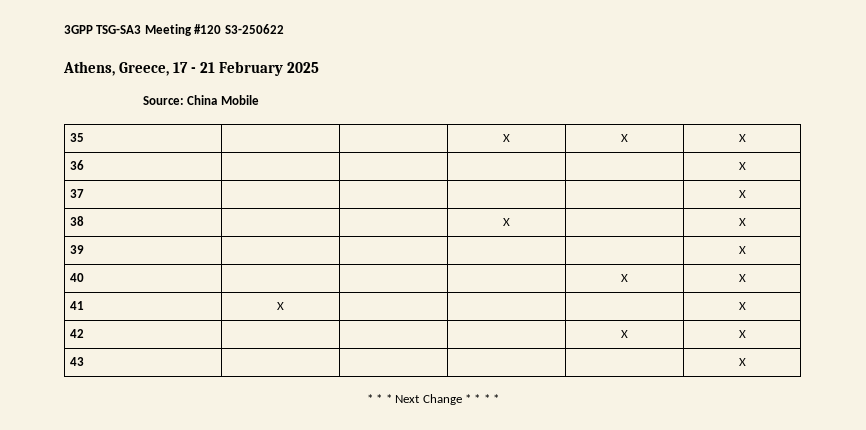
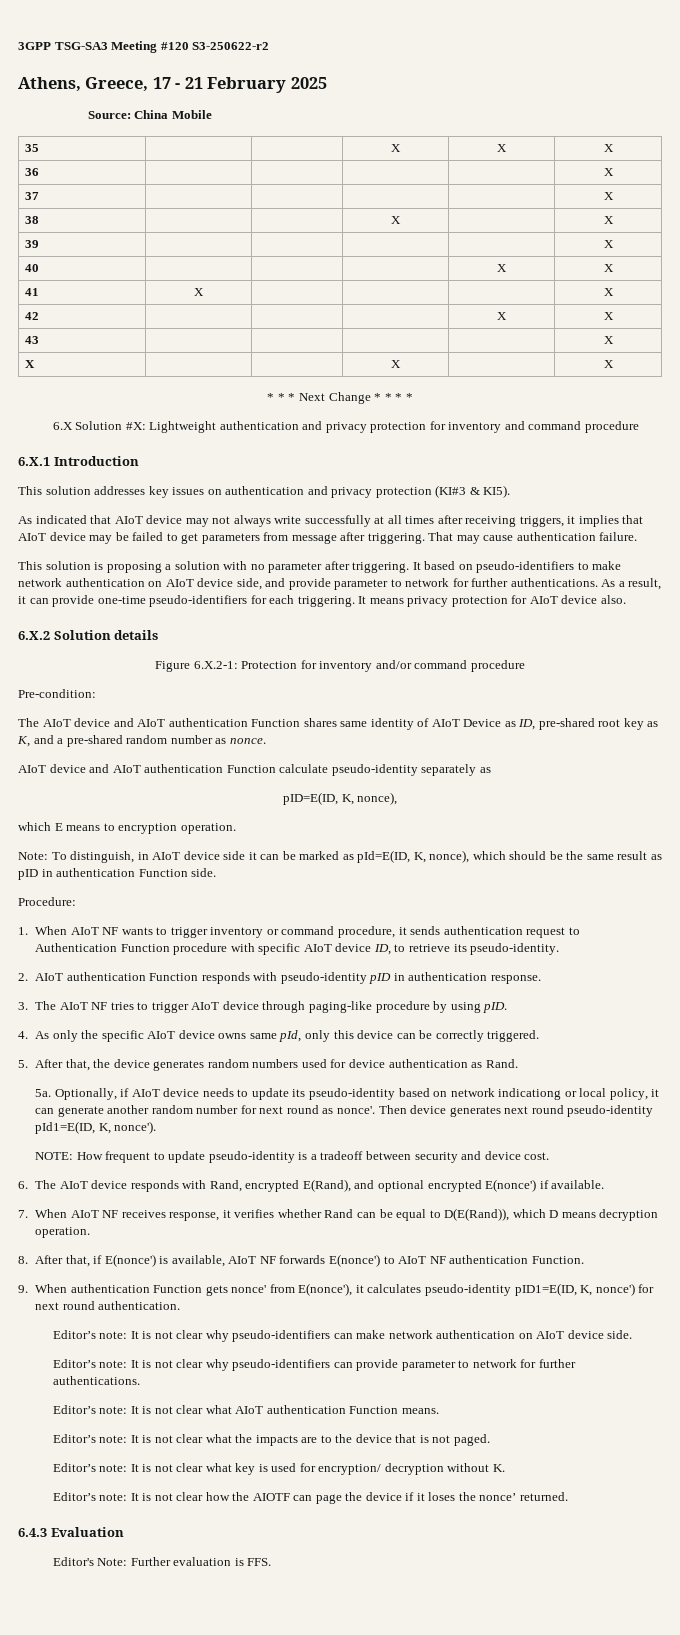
- 3GPP TSG-SA3 Meeting #120 S3-250622
+ 3GPP TSG-SA3 Meeting #120 S3-250622-r2
+ X | | | X | | X
+ 6.X Solution #X: Lightweight authentication and privacy protection for inventory and command procedure
+ 6.X.1 Introduction
+ This solution addresses key issues on authentication and privacy protection (KI#3 & KI5).
+ As indicated that AIoT device may not always write successfully at all times after receiving triggers, it implies that AIoT device may be failed to get parameters from message after triggering. That may cause authentication failure.
+ This solution is proposing a solution with no parameter after triggering. It based on pseudo-identifiers to make network authentication on AIoT device side, and provide parameter to network for further authentications. As a result, it can provide one-time pseudo-identifiers for each triggering. It means privacy protection for AIoT device also.
+ 6.X.2 Solution details
+ Figure 6.X.2-1: Protection for inventory and/or command procedure
+ Pre-condition:
+ The AIoT device and AIoT authentication Function shares same identity of AIoT Device as ID, pre-shared root key as K, and a pre-shared random number as nonce.
+ AIoT device and AIoT authentication Function calculate pseudo-identity separately as
+ pID=E(ID, K, nonce),
+ which E means to encryption operation.
+ Note: To distinguish, in AIoT device side it can be marked as pId=E(ID, K, nonce), which should be the same result as pID in authentication Function side.
+ Procedure:
+ 1. When AIoT NF wants to trigger inventory or command procedure, it sends authentication request to Authentication Function procedure with specific AIoT device ID, to retrieve its pseudo-identity.
+ 2. AIoT authentication Function responds with pseudo-identity pID in authentication response.
+ 3. The AIoT NF tries to trigger AIoT device through paging-like procedure by using pID.
+ 4. As only the specific AIoT device owns same pId, only this device can be correctly triggered.
+ 5. After that, the device generates random numbers used for device authentication as Rand.
+ 5a. Optionally, if AIoT device needs to update its pseudo-identity based on network indicationg or local policy, it can generate another random number for next round as nonce'. Then device generates next round pseudo-identity pId1=E(ID, K, nonce').
+ NOTE: How frequent to update pseudo-identity is a tradeoff between security and device cost.
+ 6. The AIoT device responds with Rand, encrypted E(Rand), and optional encrypted E(nonce') if available.
+ 7. When AIoT NF receives response, it verifies whether Rand can be equal to D(E(Rand)), which D means decryption operation.
+ 8. After that, if E(nonce') is available, AIoT NF forwards E(nonce') to AIoT NF authentication Function.
+ 9. When authentication Function gets nonce' from E(nonce'), it calculates pseudo-identity pID1=E(ID, K, nonce') for next round authentication.
+ Editor’s note: It is not clear why pseudo-identifiers can make network authentication on AIoT device side.
+ Editor’s note: It is not clear why pseudo-identifiers can provide parameter to network for further authentications.
+ Editor’s note: It is not clear what AIoT authentication Function means.
+ Editor’s note: It is not clear what the impacts are to the device that is not paged.
+ Editor’s note: It is not clear what key is used for encryption/ decryption without K.
+ Editor’s note: It is not clear how the AIOTF can page the device if it loses the nonce’ returned.
+ 6.4.3 Evaluation
+ Editor's Note: Further evaluation is FFS.

